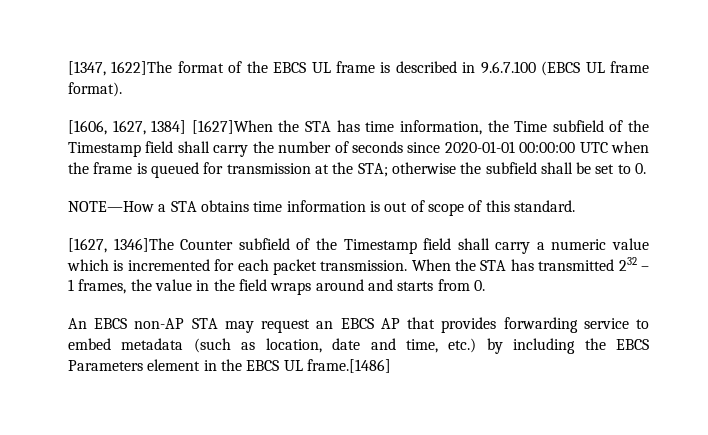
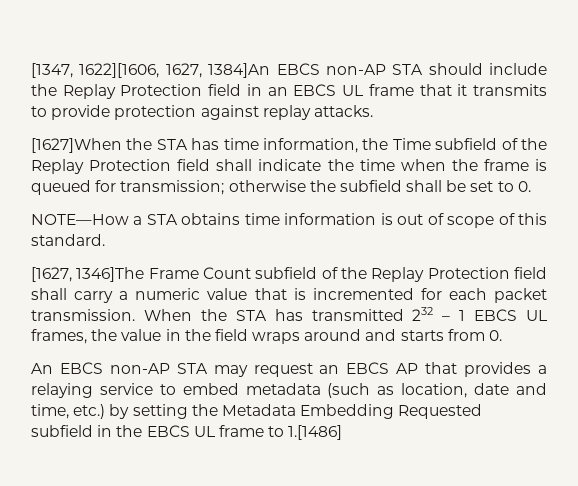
- [1347, 1622]The format of the EBCS UL frame is described in 9.6.7.100 (EBCS UL frame format).
- [1606, 1627, 1384] [1627]When the STA has time information, the Time subfield of the Timestamp field shall carry the number of seconds since 2020-01-01 00:00:00 UTC when the frame is queued for transmission at the STA; otherwise the subfield shall be set to 0.
+ [1347, 1622][1606, 1627, 1384]An EBCS non-AP STA should include the Replay Protection field in an EBCS UL frame that it transmits to provide protection against replay attacks.
+ [1627]When the STA has time information, the Time subfield of the Replay Protection field shall indicate the time when the frame is queued for transmission; otherwise the subfield shall be set to 0.
- [1627, 1346]The Counter subfield of the Timestamp field shall carry a numeric value which is incremented for each packet transmission.
+ [1627, 1346]The Frame Count subfield of the Replay Protection field shall carry a numeric value that is incremented for each packet transmission.
- When the STA has transmitted 232 – 1 frames, the value in the field wraps around and starts from 0.
+ When the STA has transmitted 232 – 1 EBCS UL frames, the value in the field wraps around and starts from 0.
- An EBCS non-AP STA may request an EBCS AP that provides forwarding service to embed metadata (such as location, date and time, etc.) by including the EBCS Parameters element in the EBCS UL frame.[1486]
+ An EBCS non-AP STA may request an EBCS AP that provides a relaying service to embed metadata (such as location, date and time, etc.) by setting the Metadata Embedding Requested subfield in the EBCS UL frame to 1.[1486]

